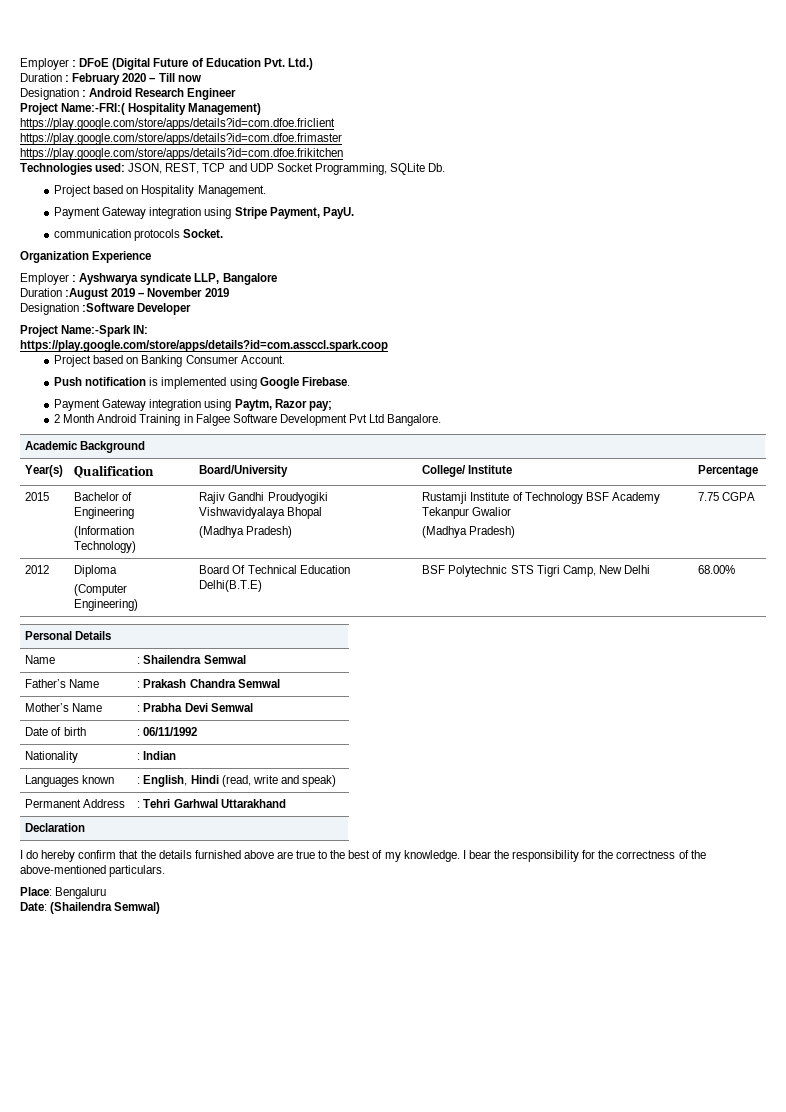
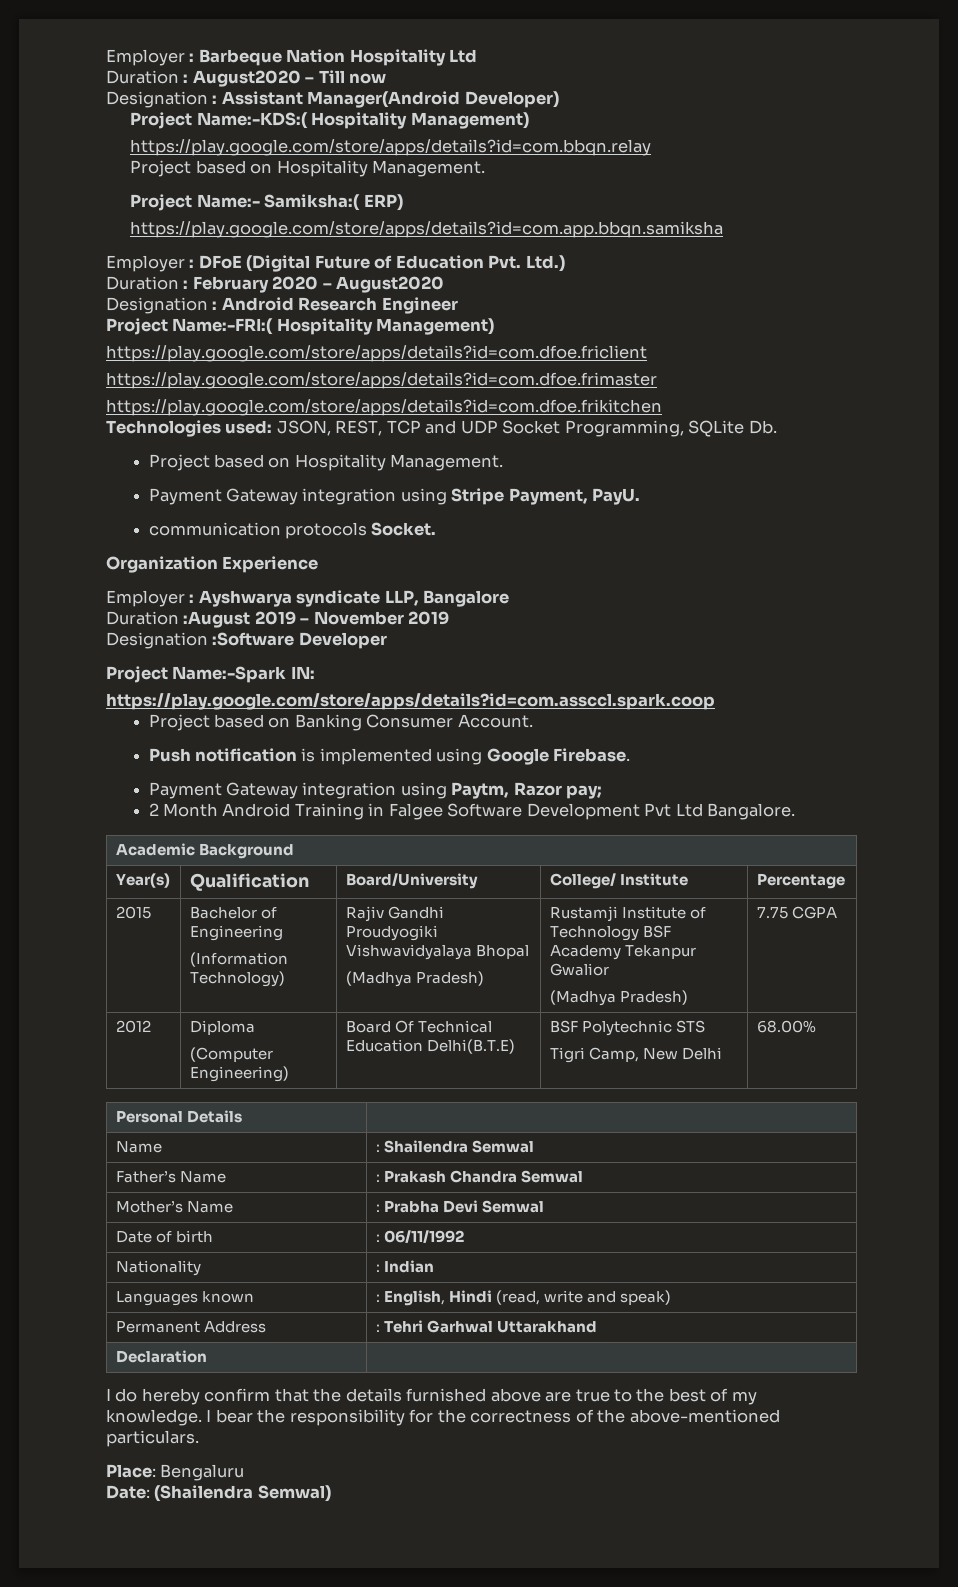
+ Employer : Barbeque Nation Hospitality Ltd
+ Duration : August2020 – Till now
+ Designation : Assistant Manager(Android Developer)
+ Project Name:-KDS:( Hospitality Management)
+ https://play.google.com/store/apps/details?id=com.bbqn.relay
+ Project based on Hospitality Management.
+ Project Name:- Samiksha:( ERP)
+ https://play.google.com/store/apps/details?id=com.app.bbqn.samiksha
- Duration : February 2020 – Till now
+ Duration : February 2020 – August2020
  2012 | Diploma
- (Computer Engineering) | Board Of Technical Education Delhi(B.T.E) | BSF Polytechnic STS Tigri Camp, New Delhi | 68.00%
+ (Computer Engineering) | Board Of Technical Education Delhi(B.T.E) | BSF Polytechnic STS
+ Tigri Camp, New Delhi | 68.00%

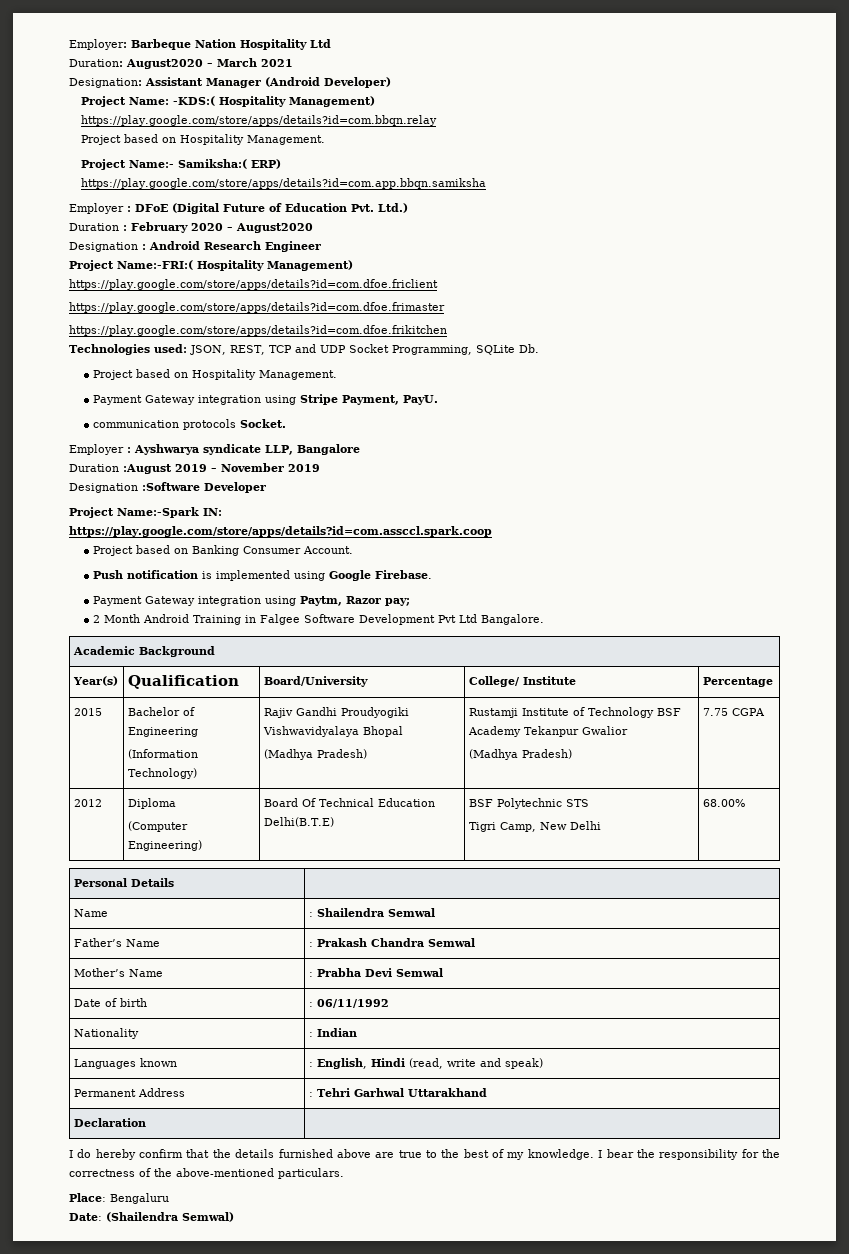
- Employer : Barbeque Nation Hospitality Ltd
+ Employer: Barbeque Nation Hospitality Ltd
- Duration : August2020 – Till now
- Designation : Assistant Manager(Android Developer)
+ Duration: August2020 – March 2021
+ Designation: Assistant Manager (Android Developer)
- Project Name:-KDS:( Hospitality Management)
+ Project Name: -KDS:( Hospitality Management)
- Organization Experience

